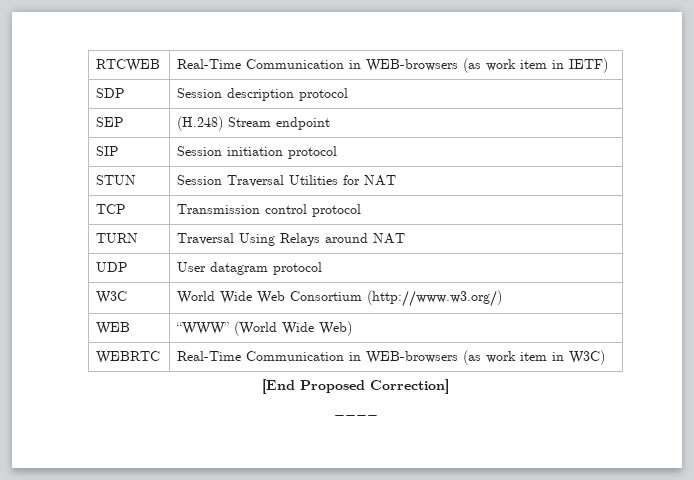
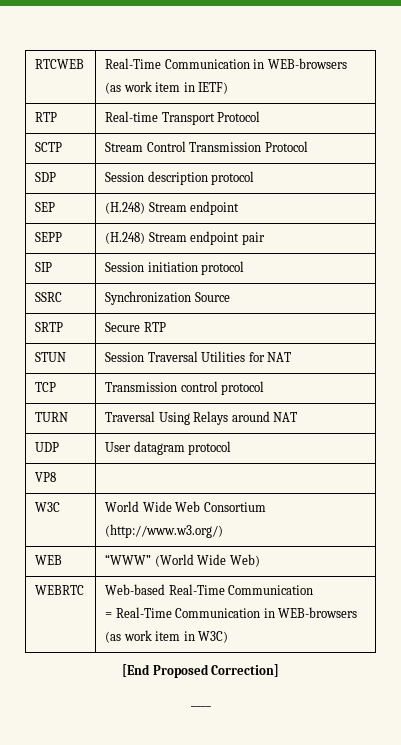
+ RTP | Real-time Transport Protocol
+ SCTP | Stream Control Transmission Protocol
+ SEPP | (H.248) Stream endpoint pair
+ SSRC | Synchronization Source
+ SRTP | Secure RTP
+ VP8 |
- WEBRTC | Real-Time Communication in WEB-browsers (as work item in W3C)
+ WEBRTC | Web-based Real-Time Communication
+ = Real-Time Communication in WEB-browsers (as work item in W3C)

